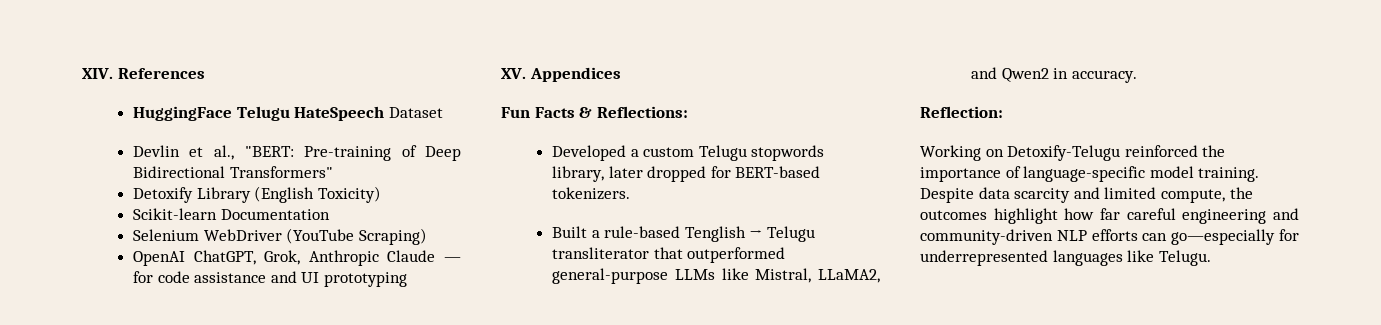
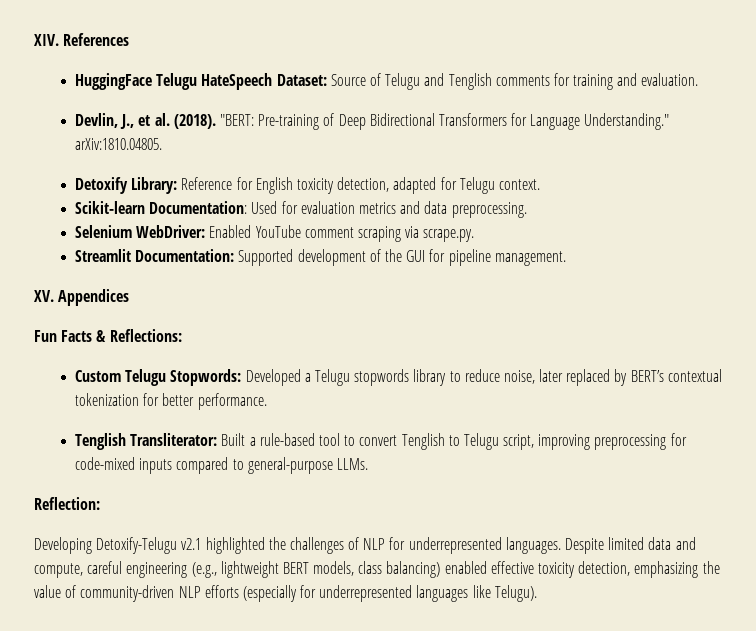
- HuggingFace Telugu HateSpeech Dataset
- Devlin et al., "BERT: Pre-training of Deep Bidirectional Transformers"
- Detoxify Library (English Toxicity)
- Scikit-learn Documentation
- Selenium WebDriver (YouTube Scraping)
- OpenAI ChatGPT, Grok, Anthropic Claude — for code assistance and UI prototyping
+ HuggingFace Telugu HateSpeech Dataset: Source of Telugu and Tenglish comments for training and evaluation.
+ Devlin, J., et al. (2018). "BERT: Pre-training of Deep Bidirectional Transformers for Language Understanding." arXiv:1810.04805.
+ Detoxify Library: Reference for English toxicity detection, adapted for Telugu context.
+ Scikit-learn Documentation: Used for evaluation metrics and data preprocessing.
+ Selenium WebDriver: Enabled YouTube comment scraping via scrape.py.
+ Streamlit Documentation: Supported development of the GUI for pipeline management.
- Developed a custom Telugu stopwords library, later dropped for BERT-based tokenizers.
- Built a rule-based Tenglish → Telugu transliterator that outperformed general-purpose LLMs like Mistral, LLaMA2, and Qwen2 in accuracy.
+ Custom Telugu Stopwords: Developed a Telugu stopwords library to reduce noise, later replaced by BERT’s contextual tokenization for better performance.
+ Tenglish Transliterator: Built a rule-based tool to convert Tenglish to Telugu script, improving preprocessing for code-mixed inputs compared to general-purpose LLMs.
  Reflection:
- Working on Detoxify-Telugu reinforced the importance of language-specific model training. Despite data scarcity and limited compute, the outcomes highlight how far careful engineering and community-driven NLP efforts can go—especially for underrepresented languages like Telugu.
+ Developing Detoxify-Telugu v2.1 highlighted the challenges of NLP for underrepresented languages. Despite limited data and compute, careful engineering (e.g., lightweight BERT models, class balancing) enabled effective toxicity detection, emphasizing the value of community-driven NLP efforts (especially for underrepresented languages like Telugu).

